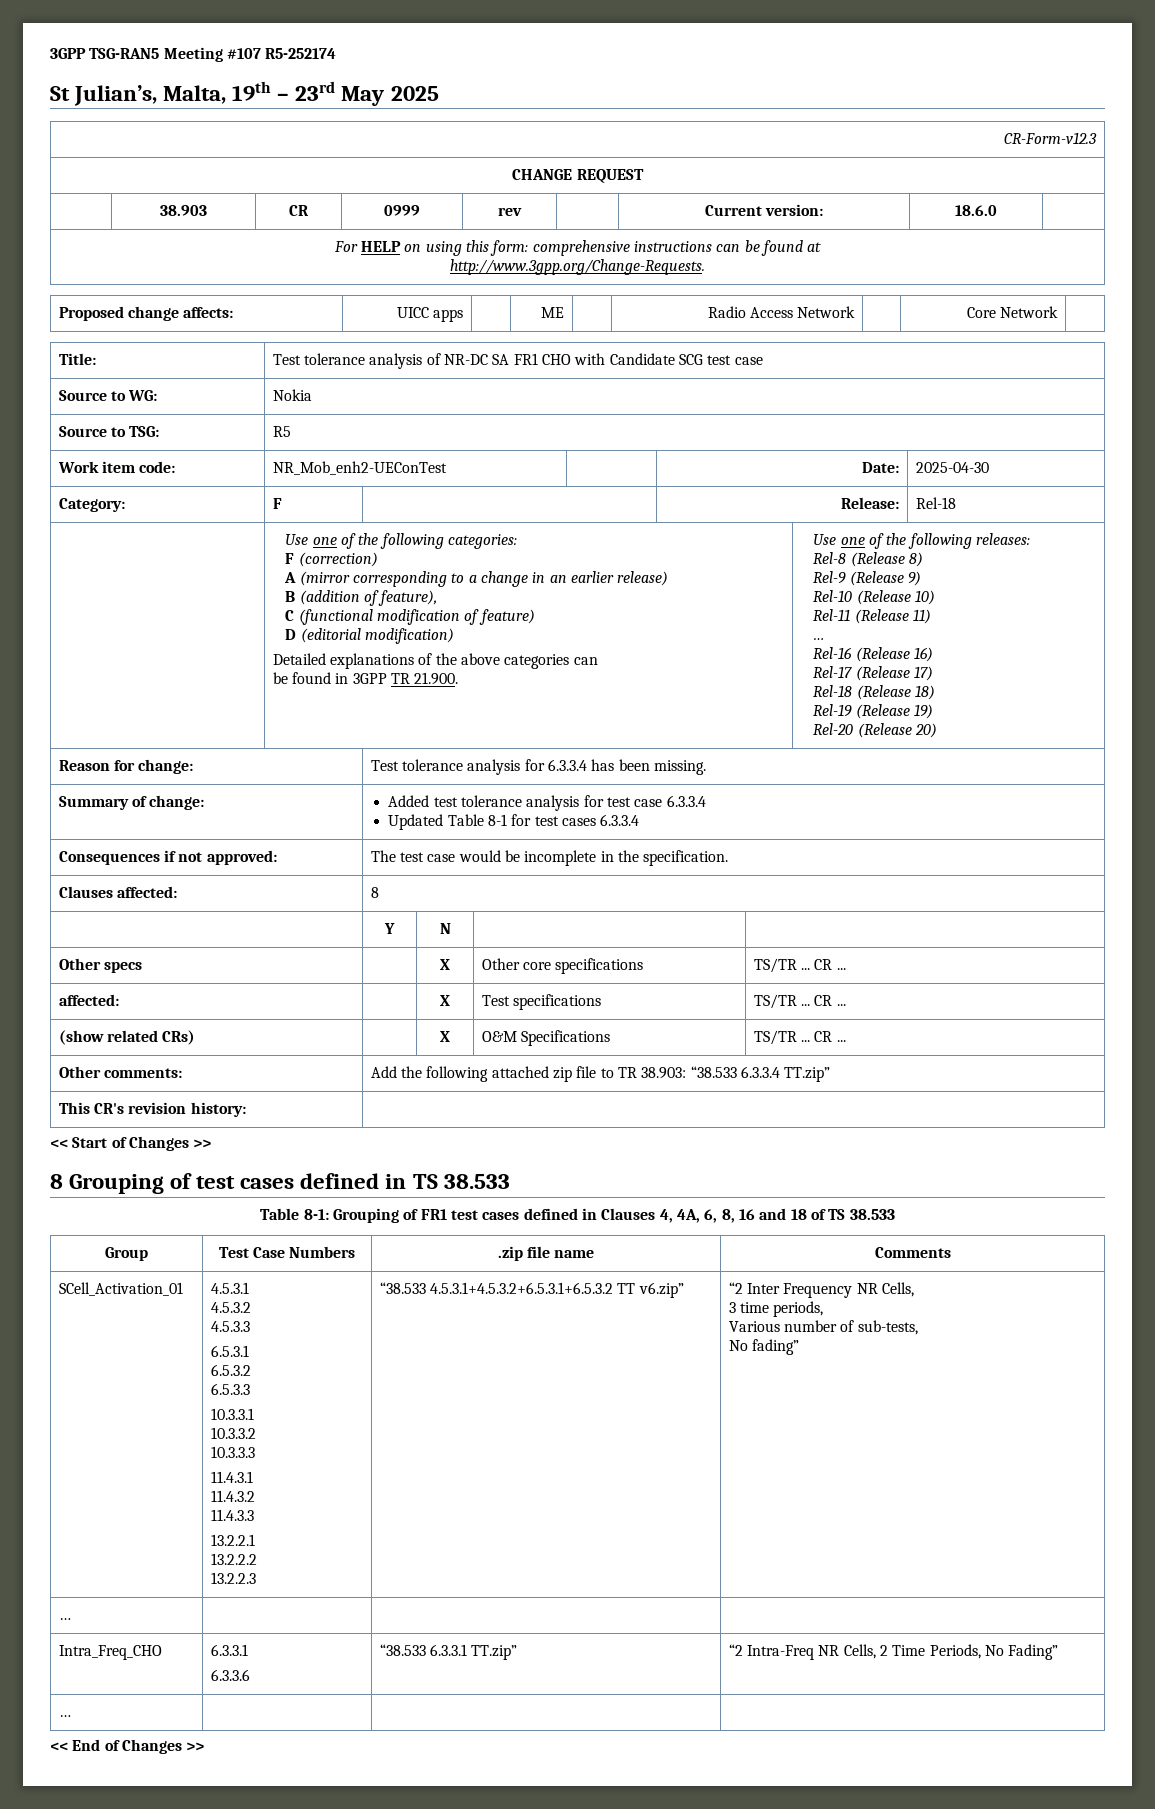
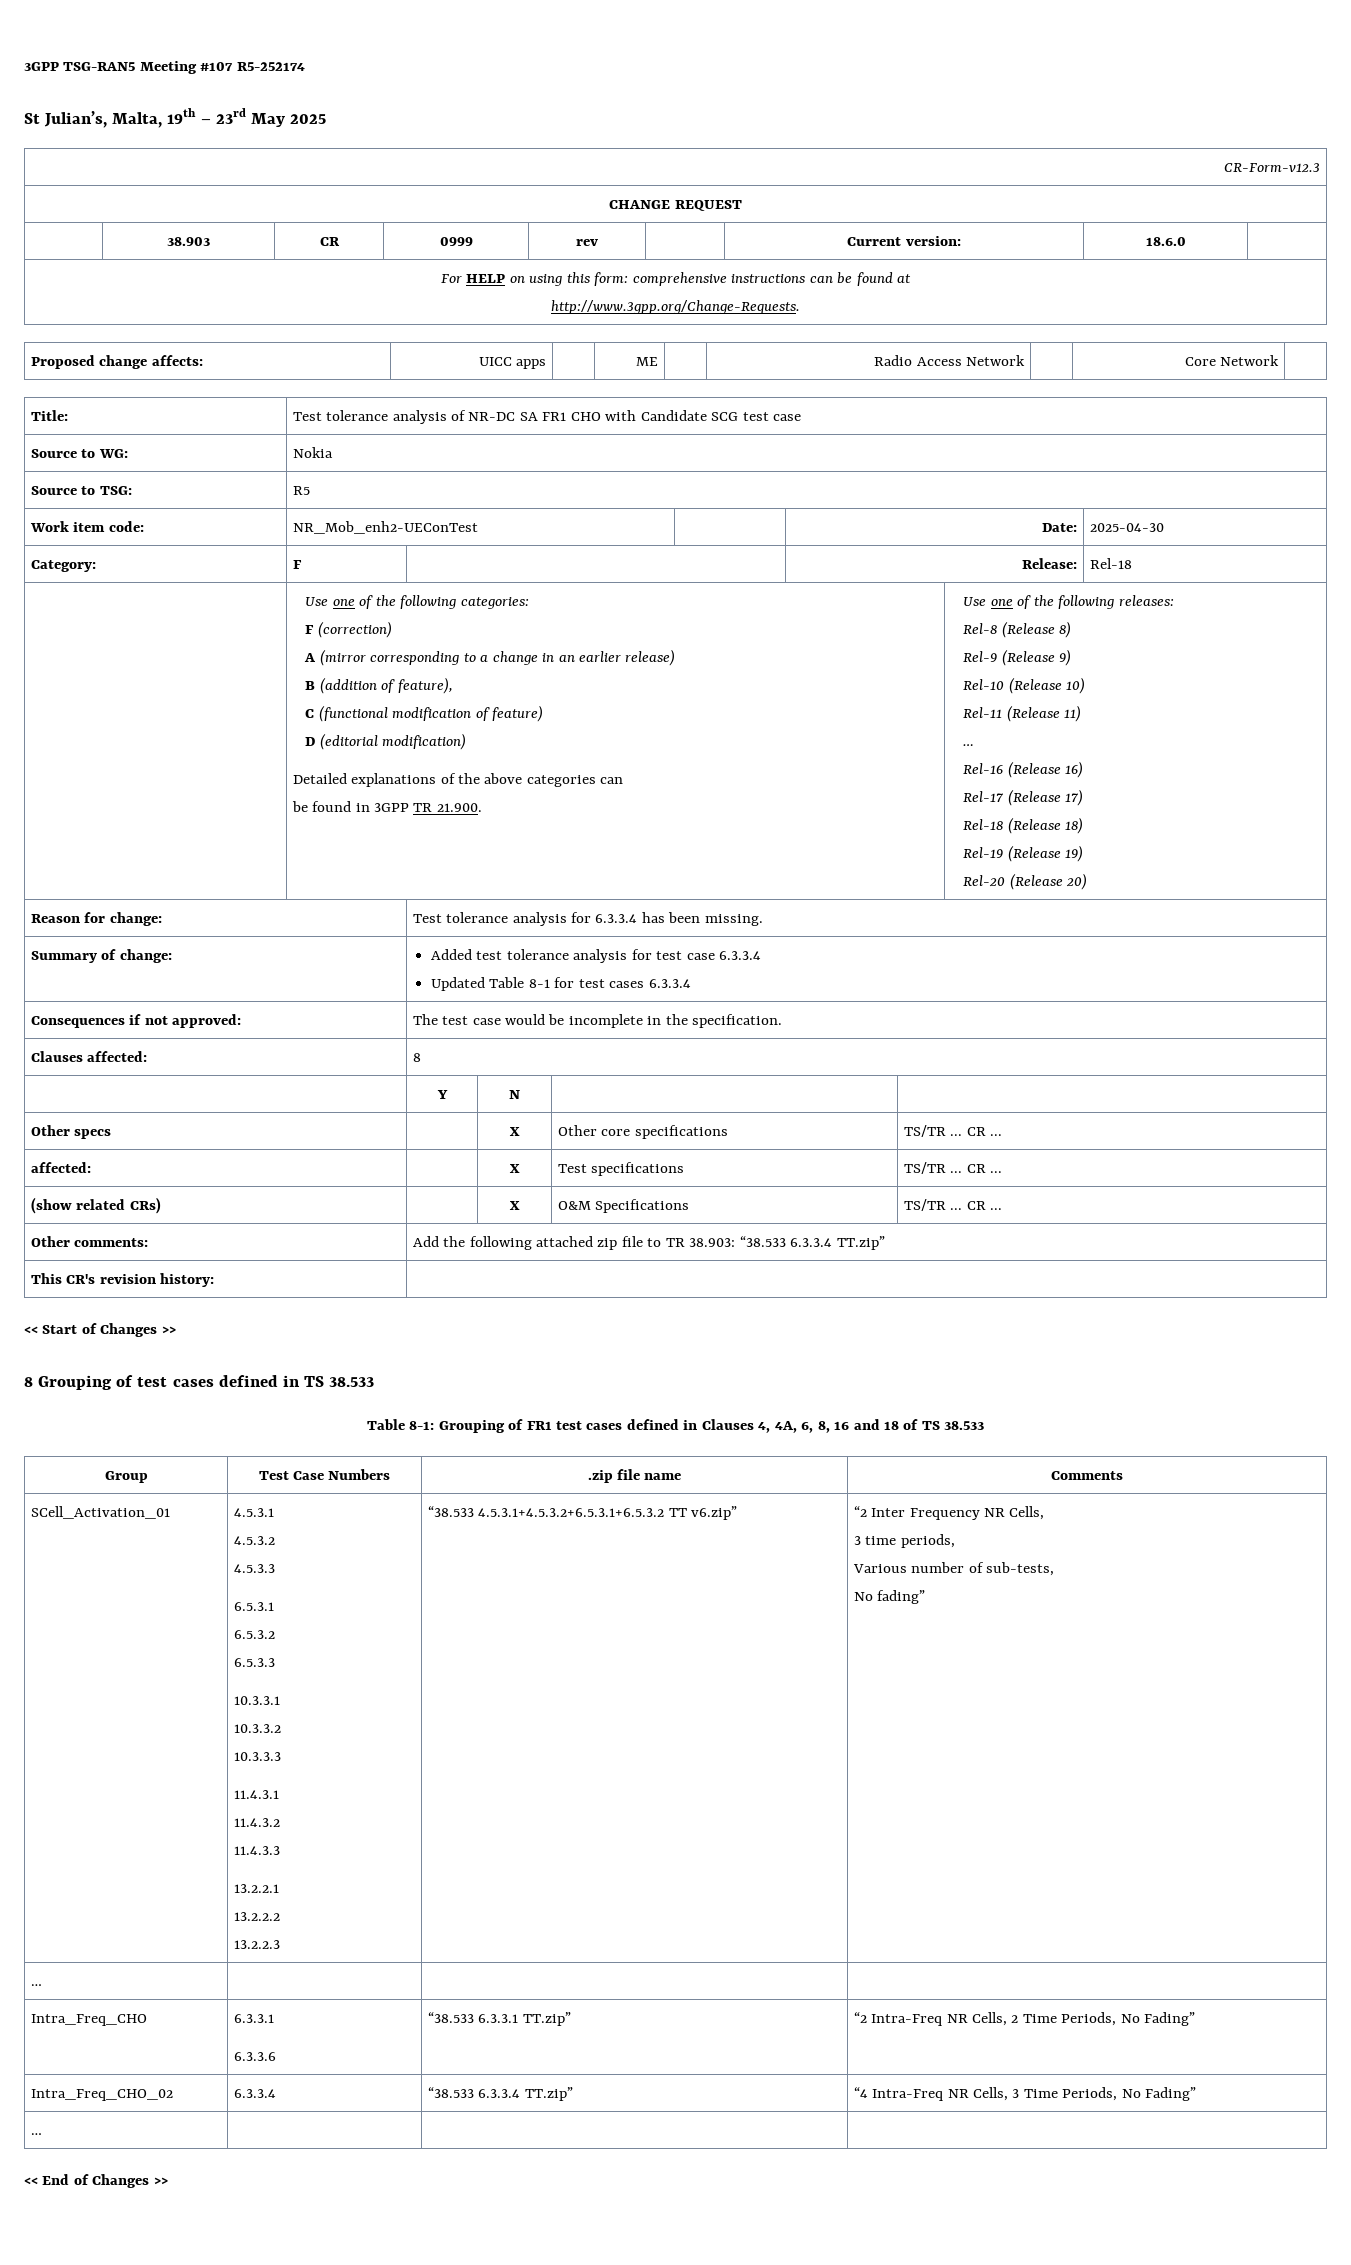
+ Intra_Freq_CHO_02 | 6.3.3.4 | “38.533 6.3.3.4 TT.zip” | “4 Intra-Freq NR Cells, 3 Time Periods, No Fading”

